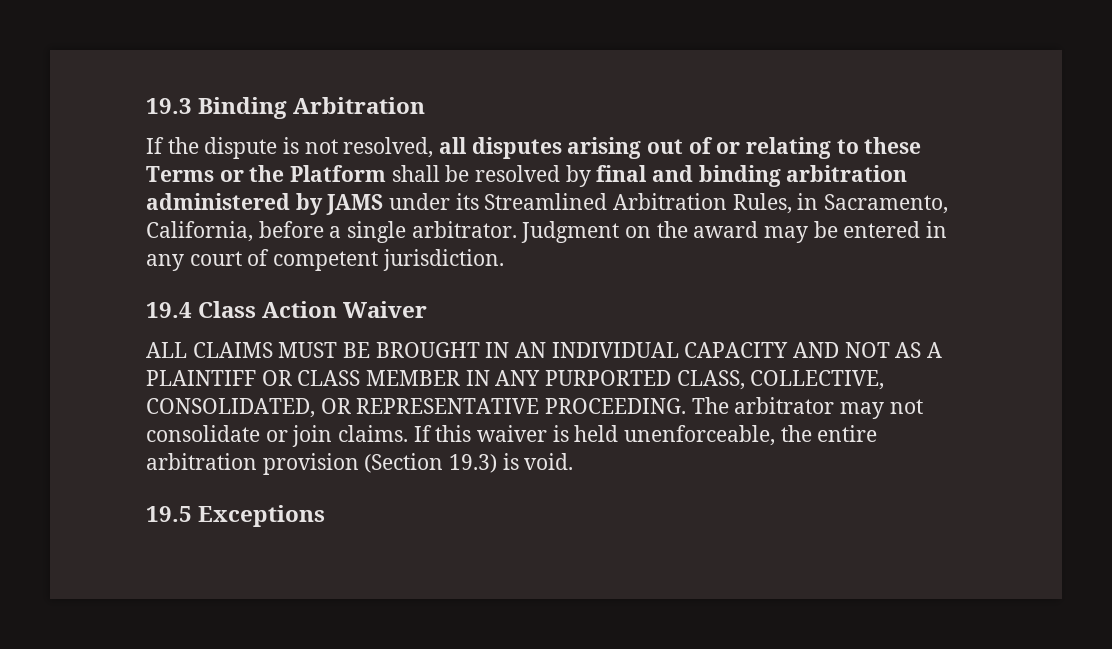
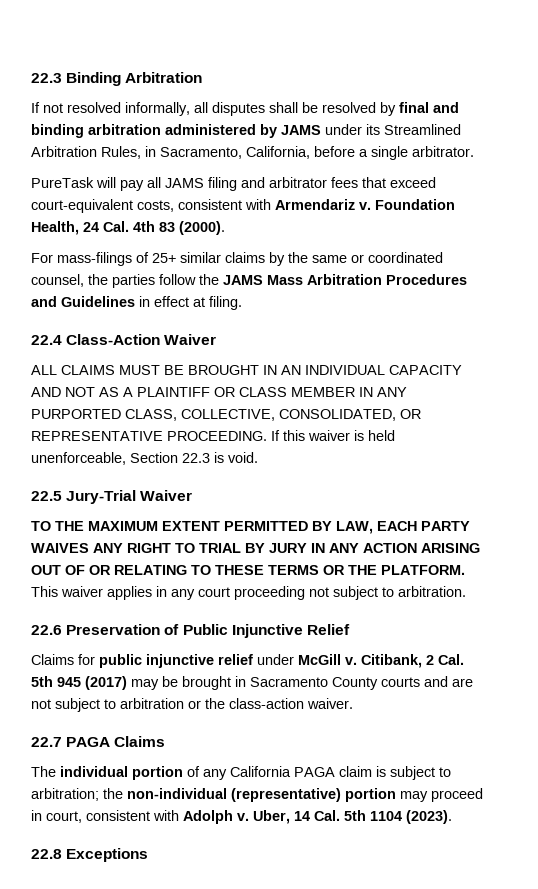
- 19.3 Binding Arbitration
+ 22.3 Binding Arbitration
- If the dispute is not resolved, all disputes arising out of or relating to these Terms or the Platform shall be resolved by final and binding arbitration administered by JAMS under its Streamlined Arbitration Rules, in Sacramento, California, before a single arbitrator. Judgment on the award may be entered in any court of competent jurisdiction.
- 19.4 Class Action Waiver
+ If not resolved informally, all disputes shall be resolved by final and binding arbitration administered by JAMS under its Streamlined Arbitration Rules, in Sacramento, California, before a single arbitrator.
+ PureTask will pay all JAMS filing and arbitrator fees that exceed court-equivalent costs, consistent with Armendariz v. Foundation Health, 24 Cal. 4th 83 (2000).
+ For mass-filings of 25+ similar claims by the same or coordinated counsel, the parties follow the JAMS Mass Arbitration Procedures and Guidelines in effect at filing.
+ 22.4 Class-Action Waiver
- The arbitrator may not consolidate or join claims.
- If this waiver is held unenforceable, the entire arbitration provision (Section 19.3) is void.
- 19.5 Exceptions
+ If this waiver is held unenforceable, Section 22.3 is void.
+ 22.5 Jury-Trial Waiver
+ TO THE MAXIMUM EXTENT PERMITTED BY LAW, EACH PARTY WAIVES ANY RIGHT TO TRIAL BY JURY IN ANY ACTION ARISING OUT OF OR RELATING TO THESE TERMS OR THE PLATFORM. This waiver applies in any court proceeding not subject to arbitration.
+ 22.6 Preservation of Public Injunctive Relief
+ Claims for public injunctive relief under McGill v. Citibank, 2 Cal. 5th 945 (2017) may be brought in Sacramento County courts and are not subject to arbitration or the class-action waiver.
+ 22.7 PAGA Claims
+ The individual portion of any California PAGA claim is subject to arbitration; the non-individual (representative) portion may proceed in court, consistent with Adolph v. Uber, 14 Cal. 5th 1104 (2023).
+ 22.8 Exceptions

